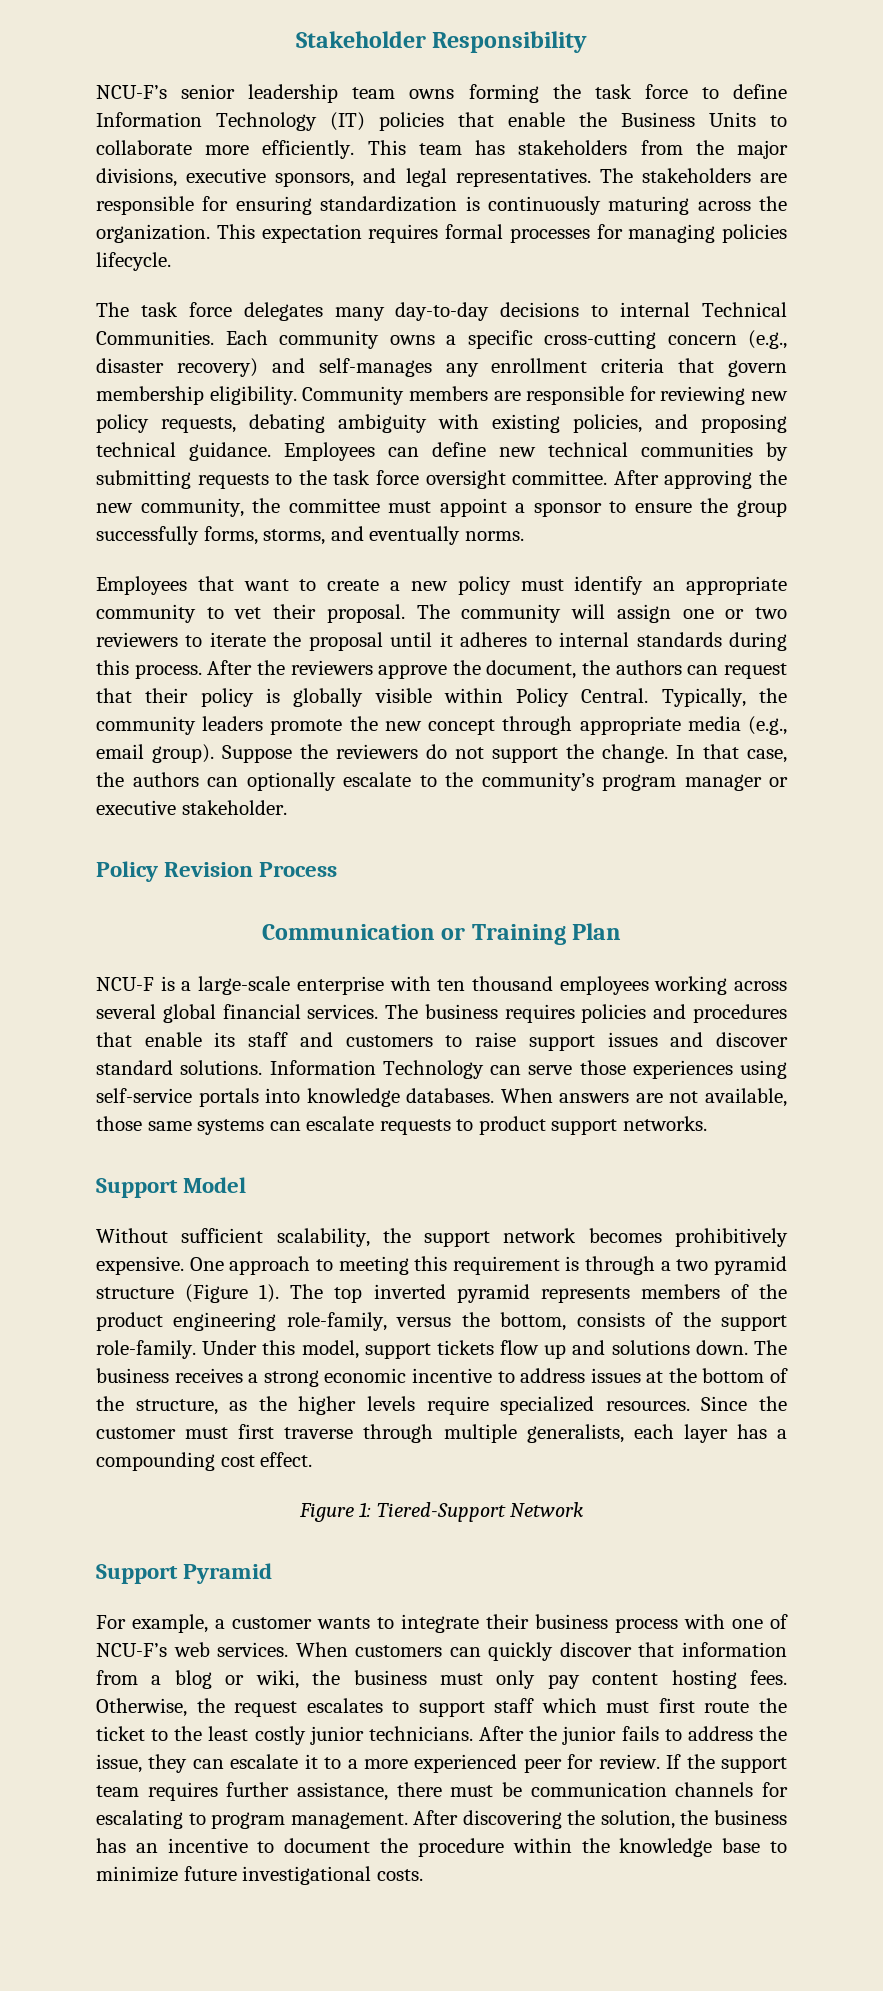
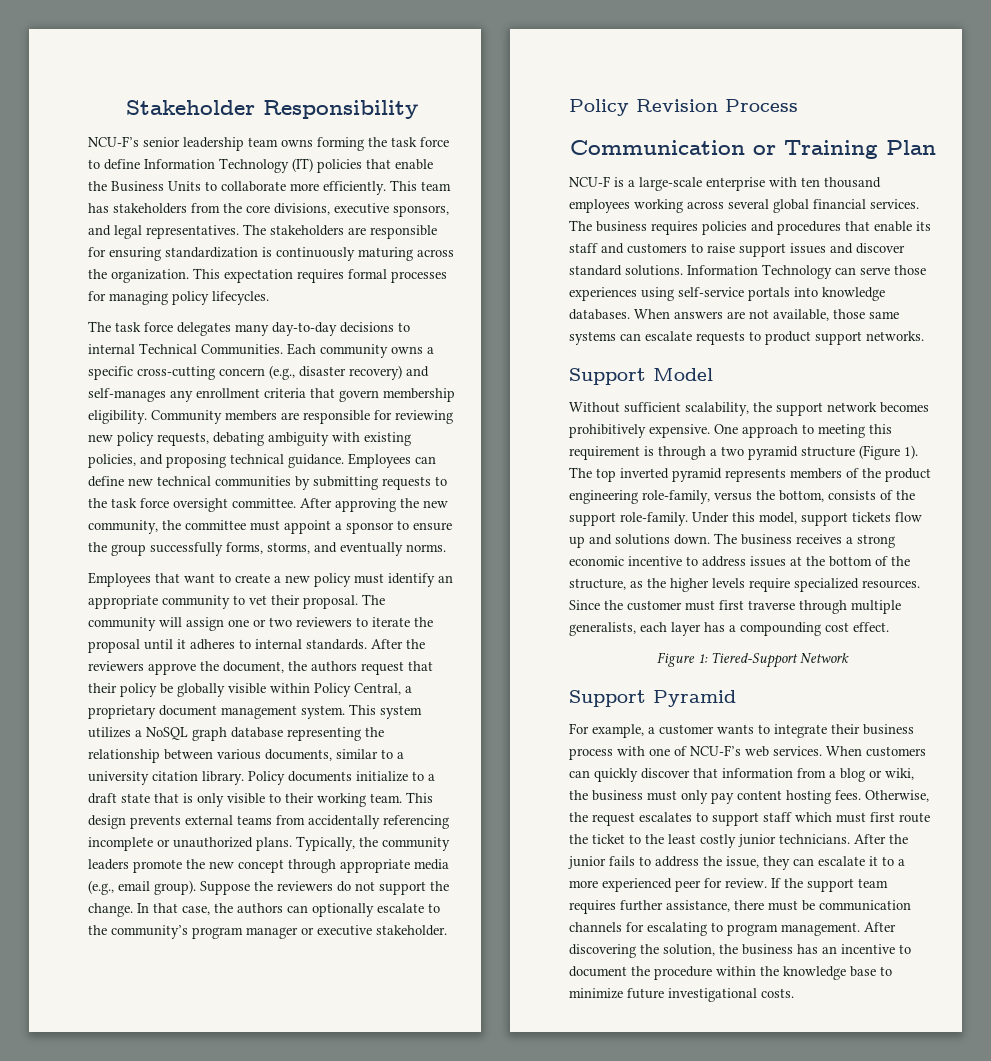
- This team has stakeholders from the major divisions, executive sponsors, and legal representatives.
+ This team has stakeholders from the core divisions, executive sponsors, and legal representatives.
- This expectation requires formal processes for managing policies lifecycle.
+ This expectation requires formal processes for managing policy lifecycles.
- The community will assign one or two reviewers to iterate the proposal until it adheres to internal standards during this process.
+ The community will assign one or two reviewers to iterate the proposal until it adheres to internal standards.
- After the reviewers approve the document, the authors can request that their policy is globally visible within Policy Central.
+ After the reviewers approve the document, the authors request that their policy be globally visible within Policy Central, a proprietary document management system. This system utilizes a NoSQL graph database representing the relationship between various documents, similar to a university citation library. Policy documents initialize to a draft state that is only visible to their working team. This design prevents external teams from accidentally referencing incomplete or unauthorized plans.

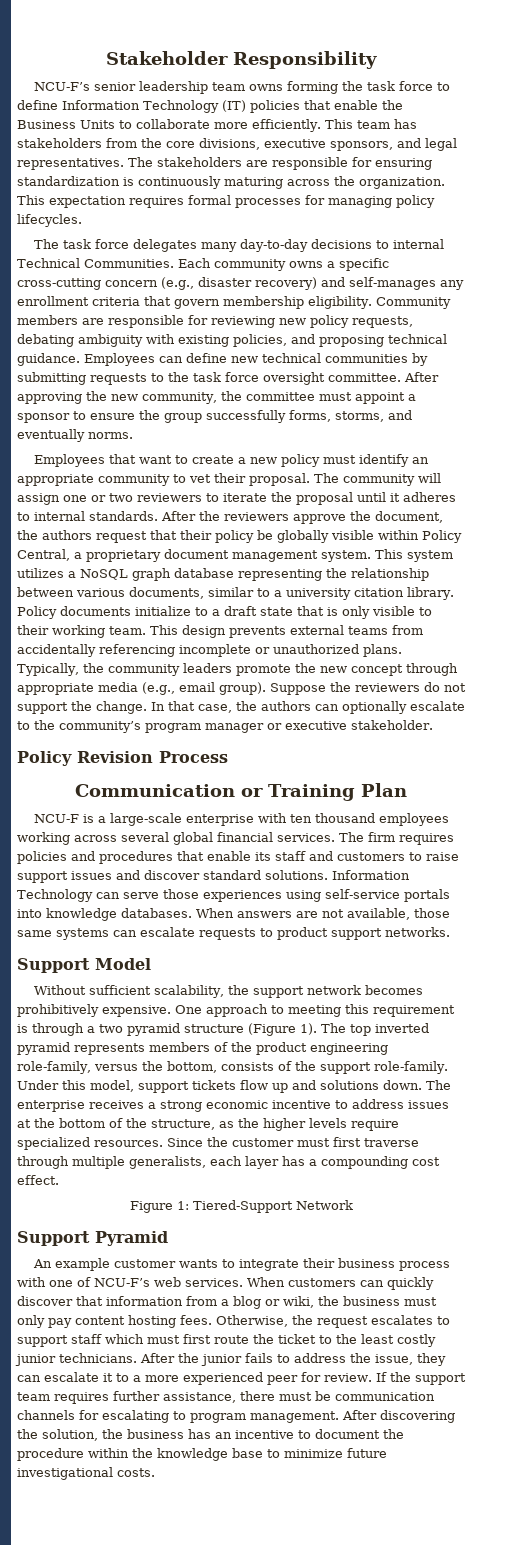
- The business requires policies and procedures that enable its staff and customers to raise support issues and discover standard solutions.
+ The firm requires policies and procedures that enable its staff and customers to raise support issues and discover standard solutions.
- The business receives a strong economic incentive to address issues at the bottom of the structure, as the higher levels require specialized resources.
+ The enterprise receives a strong economic incentive to address issues at the bottom of the structure, as the higher levels require specialized resources.
- For example, a customer wants to integrate their business process with one of NCU-F’s web services.
+ An example customer wants to integrate their business process with one of NCU-F’s web services.

